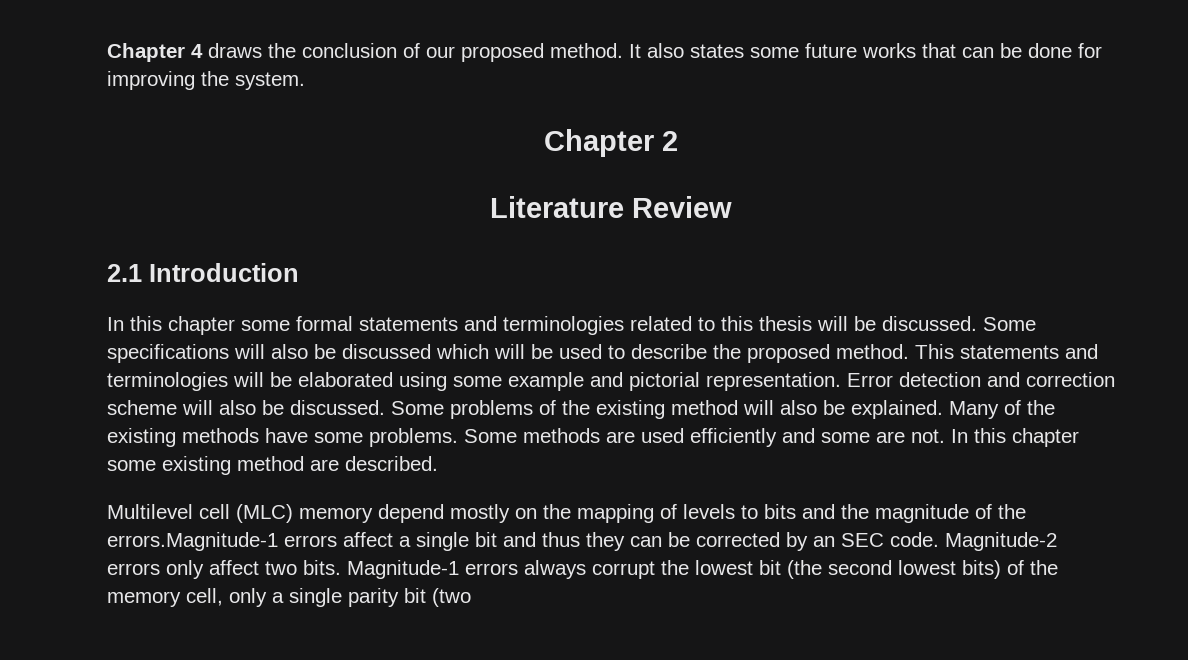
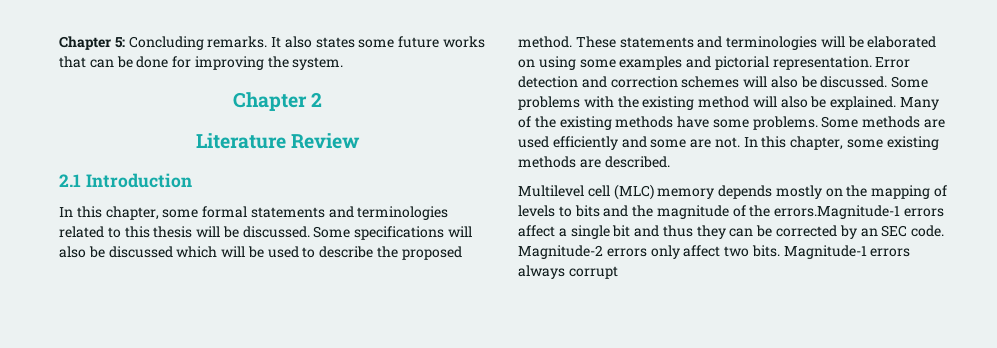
- Chapter 4 draws the conclusion of our proposed method.
+ Chapter 5: Concluding remarks.
- In this chapter some formal statements and terminologies related to this thesis will be discussed.
+ In this chapter, some formal statements and terminologies related to this thesis will be discussed.
- This statements and terminologies will be elaborated using some example and pictorial representation.
+ These statements and terminologies will be elaborated on using some examples and pictorial representation.
- Error detection and correction scheme will also be discussed.
+ Error detection and correction schemes will also be discussed.
- Some problems of the existing method will also be explained.
+ Some problems with the existing method will also be explained.
- In this chapter some existing method are described.
+ In this chapter, some existing methods are described.
- Multilevel cell (MLC) memory depend mostly on the mapping of levels to bits and the magnitude of the errors.Magnitude-1 errors affect a single bit and thus they can be corrected by an SEC code.
+ Multilevel cell (MLC) memory depends mostly on the mapping of levels to bits and the magnitude of the errors.Magnitude-1 errors affect a single bit and thus they can be corrected by an SEC code.
- Magnitude-1 errors always corrupt the lowest bit (the second lowest bits) of the memory cell, only a single parity bit (two
+ Magnitude-1 errors always corrupt

